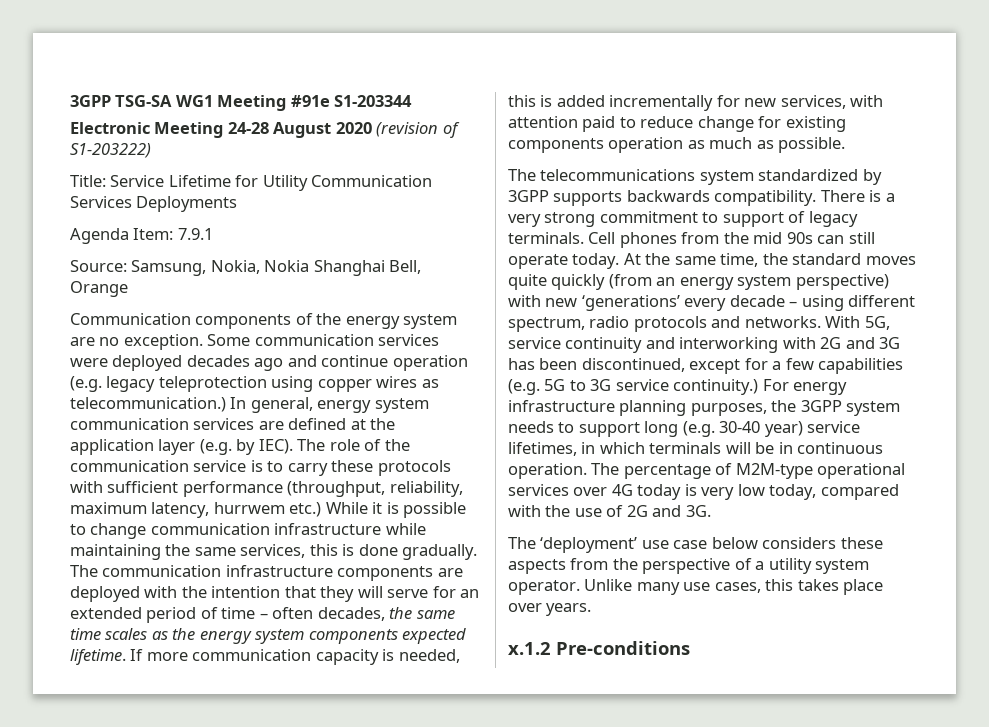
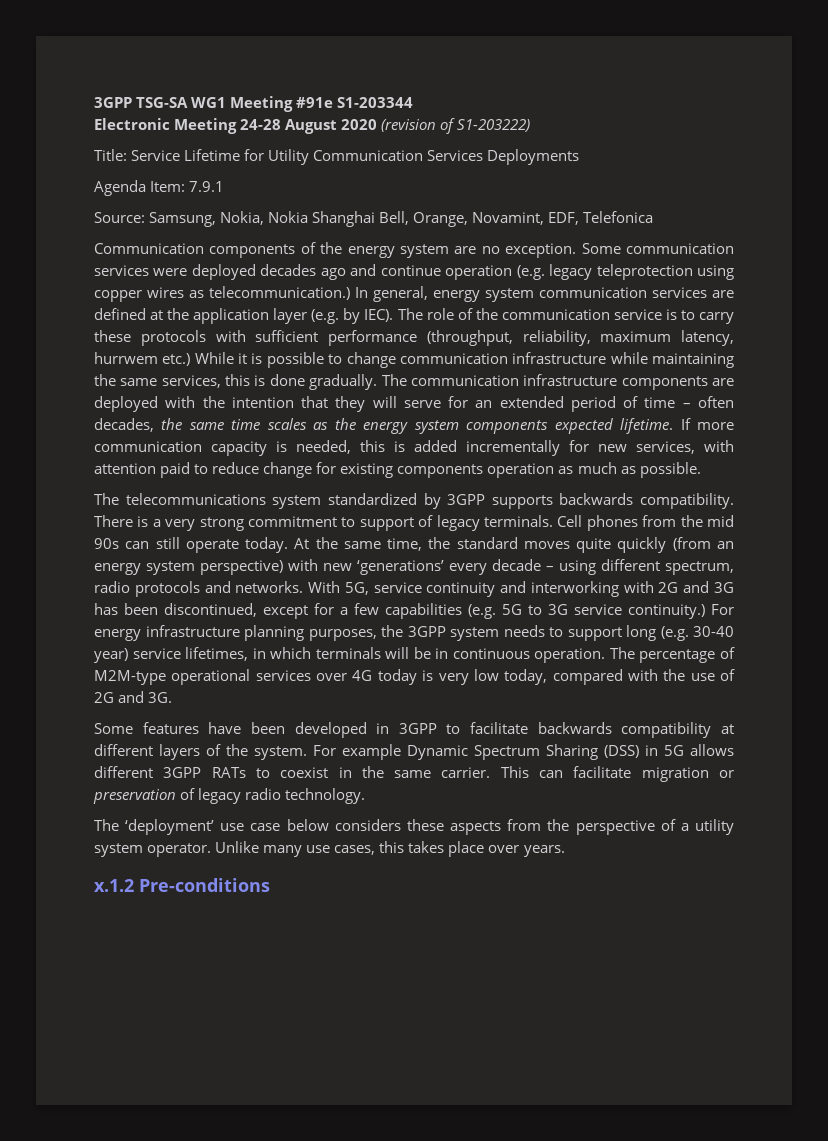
- Source: Samsung, Nokia, Nokia Shanghai Bell, Orange
+ Source: Samsung, Nokia, Nokia Shanghai Bell, Orange, Novamint, EDF, Telefonica
+ Some features have been developed in 3GPP to facilitate backwards compatibility at different layers of the system. For example Dynamic Spectrum Sharing (DSS) in 5G allows different 3GPP RATs to coexist in the same carrier. This can facilitate migration or preservation of legacy radio technology.

